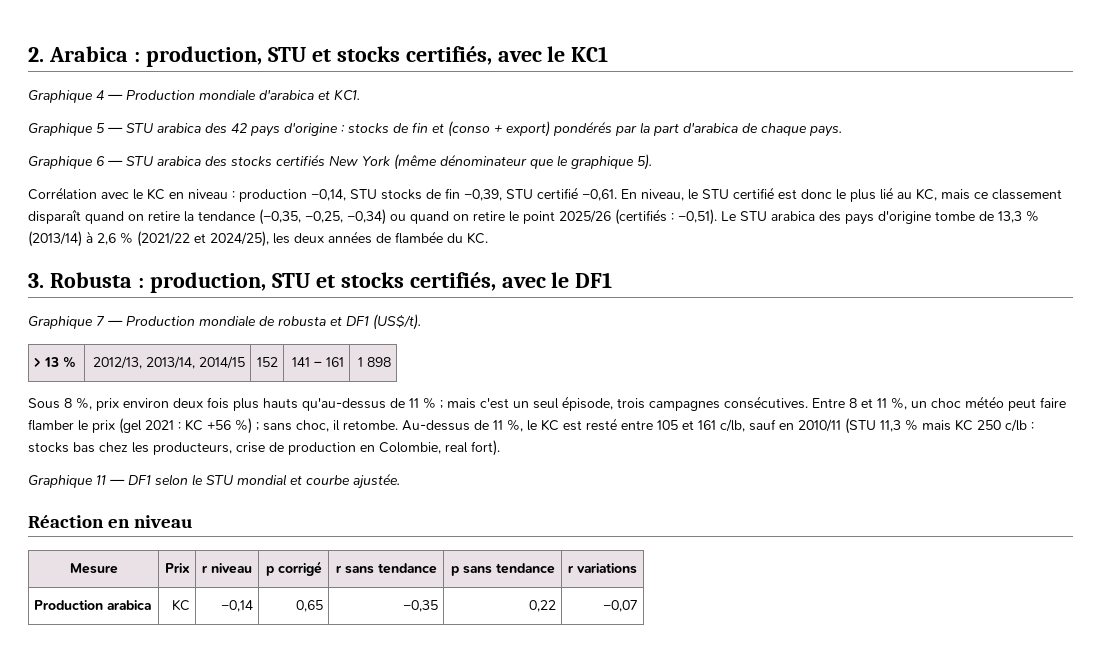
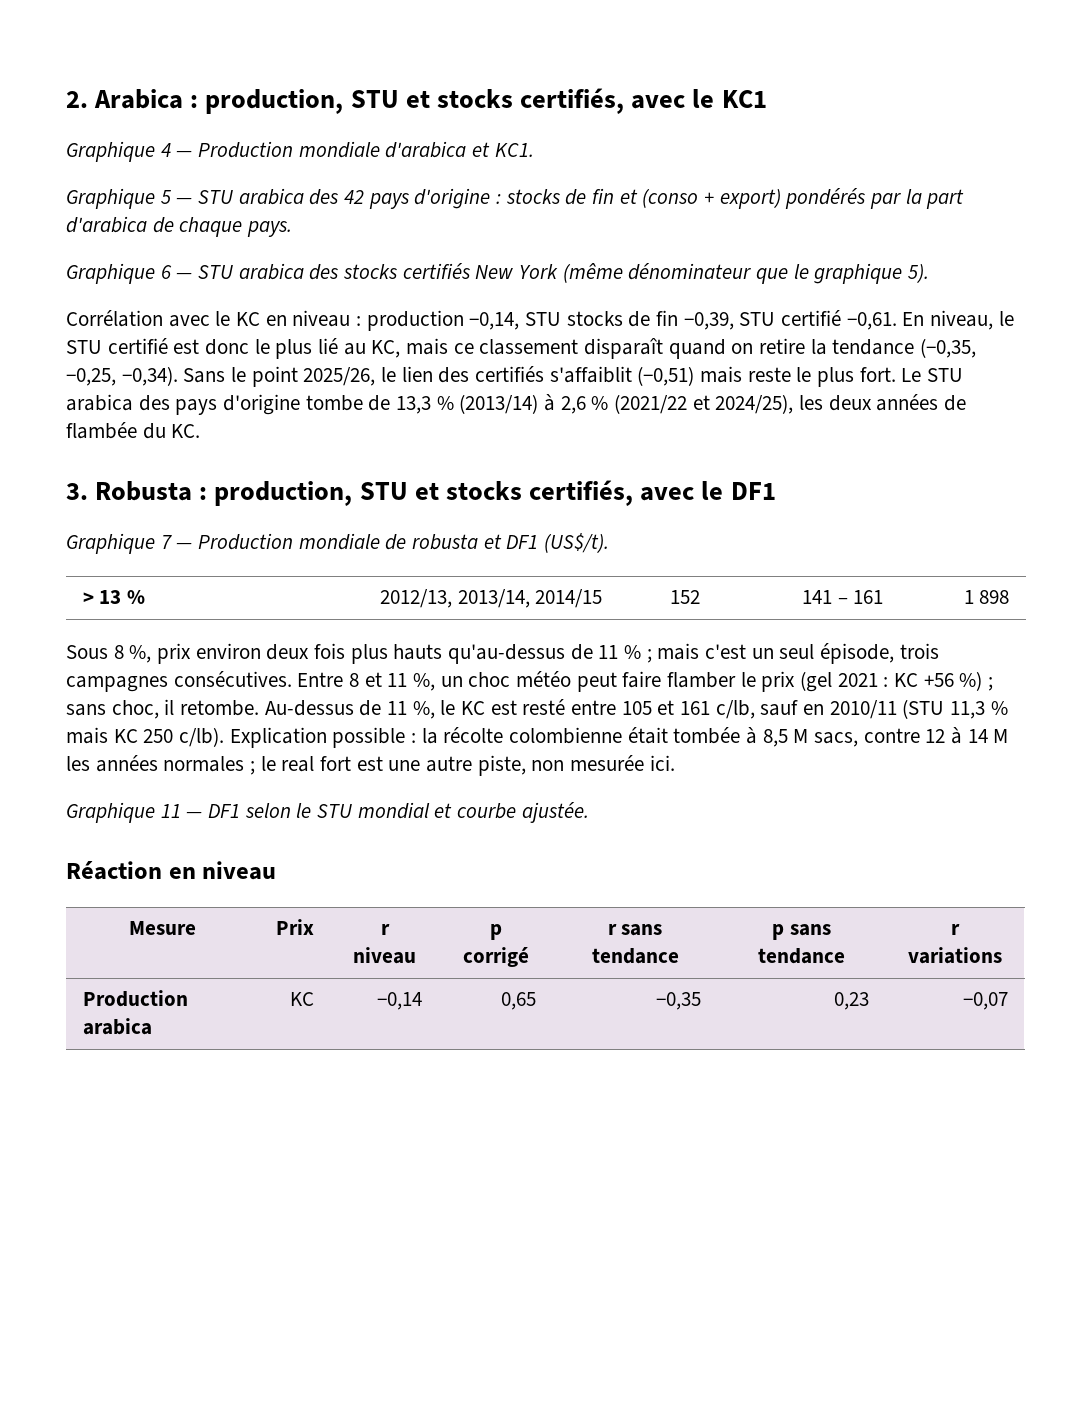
- En niveau, le STU certifié est donc le plus lié au KC, mais ce classement disparaît quand on retire la tendance (−0,35, −0,25, −0,34) ou quand on retire le point 2025/26 (certifiés : −0,51).
+ En niveau, le STU certifié est donc le plus lié au KC, mais ce classement disparaît quand on retire la tendance (−0,35, −0,25, −0,34). Sans le point 2025/26, le lien des certifiés s'affaiblit (−0,51) mais reste le plus fort.
- Au-dessus de 11 %, le KC est resté entre 105 et 161 c/lb, sauf en 2010/11 (STU 11,3 % mais KC 250 c/lb : stocks bas chez les producteurs, crise de production en Colombie, real fort).
+ Au-dessus de 11 %, le KC est resté entre 105 et 161 c/lb, sauf en 2010/11 (STU 11,3 % mais KC 250 c/lb). Explication possible : la récolte colombienne était tombée à 8,5 M sacs, contre 12 à 14 M les années normales ; le real fort est une autre piste, non mesurée ici.
- Production arabica | KC | −0,14 | 0,65 | −0,35 | 0,22 | −0,07
+ Production arabica | KC | −0,14 | 0,65 | −0,35 | 0,23 | −0,07

